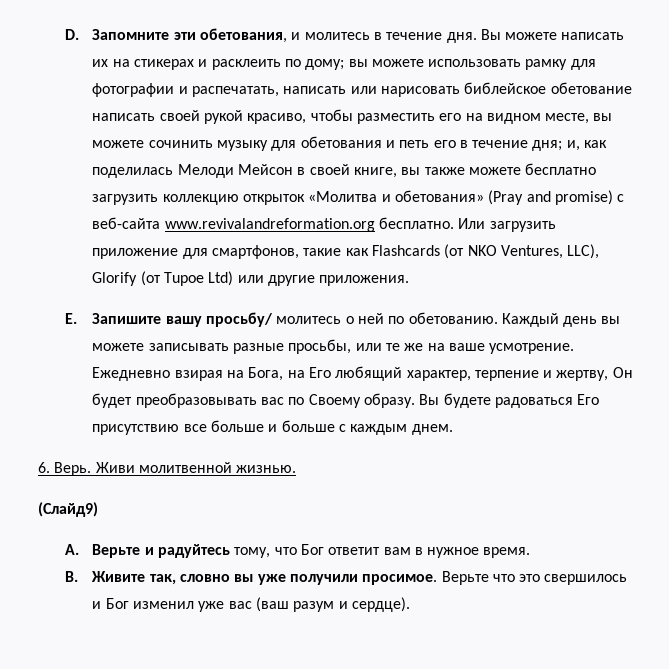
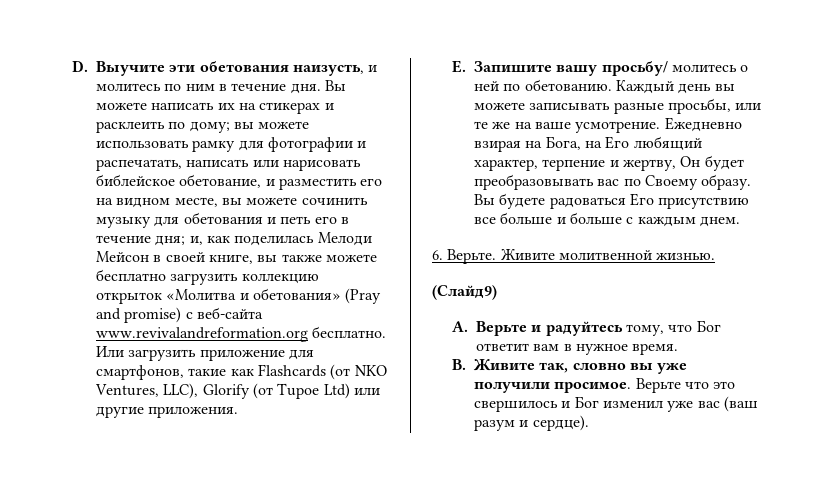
- D. Запомните эти обетования, и молитесь в течение дня.
+ D. Выучите эти обетования наизусть, и молитесь по ним в течение дня.
- вы можете использовать рамку для фотографии и распечатать, написать или нарисовать библейское обетование написать своей рукой красиво, чтобы разместить его на видном месте, вы можете сочинить музыку для обетования и петь его в течение дня;
+ вы можете использовать рамку для фотографии и распечатать, написать или нарисовать библейское обетование, и разместить его на видном месте, вы можете сочинить музыку для обетования и петь его в течение дня;
- 6. Верь. Живи молитвенной жизнью.
+ 6. Верьте. Живите молитвенной жизнью.

